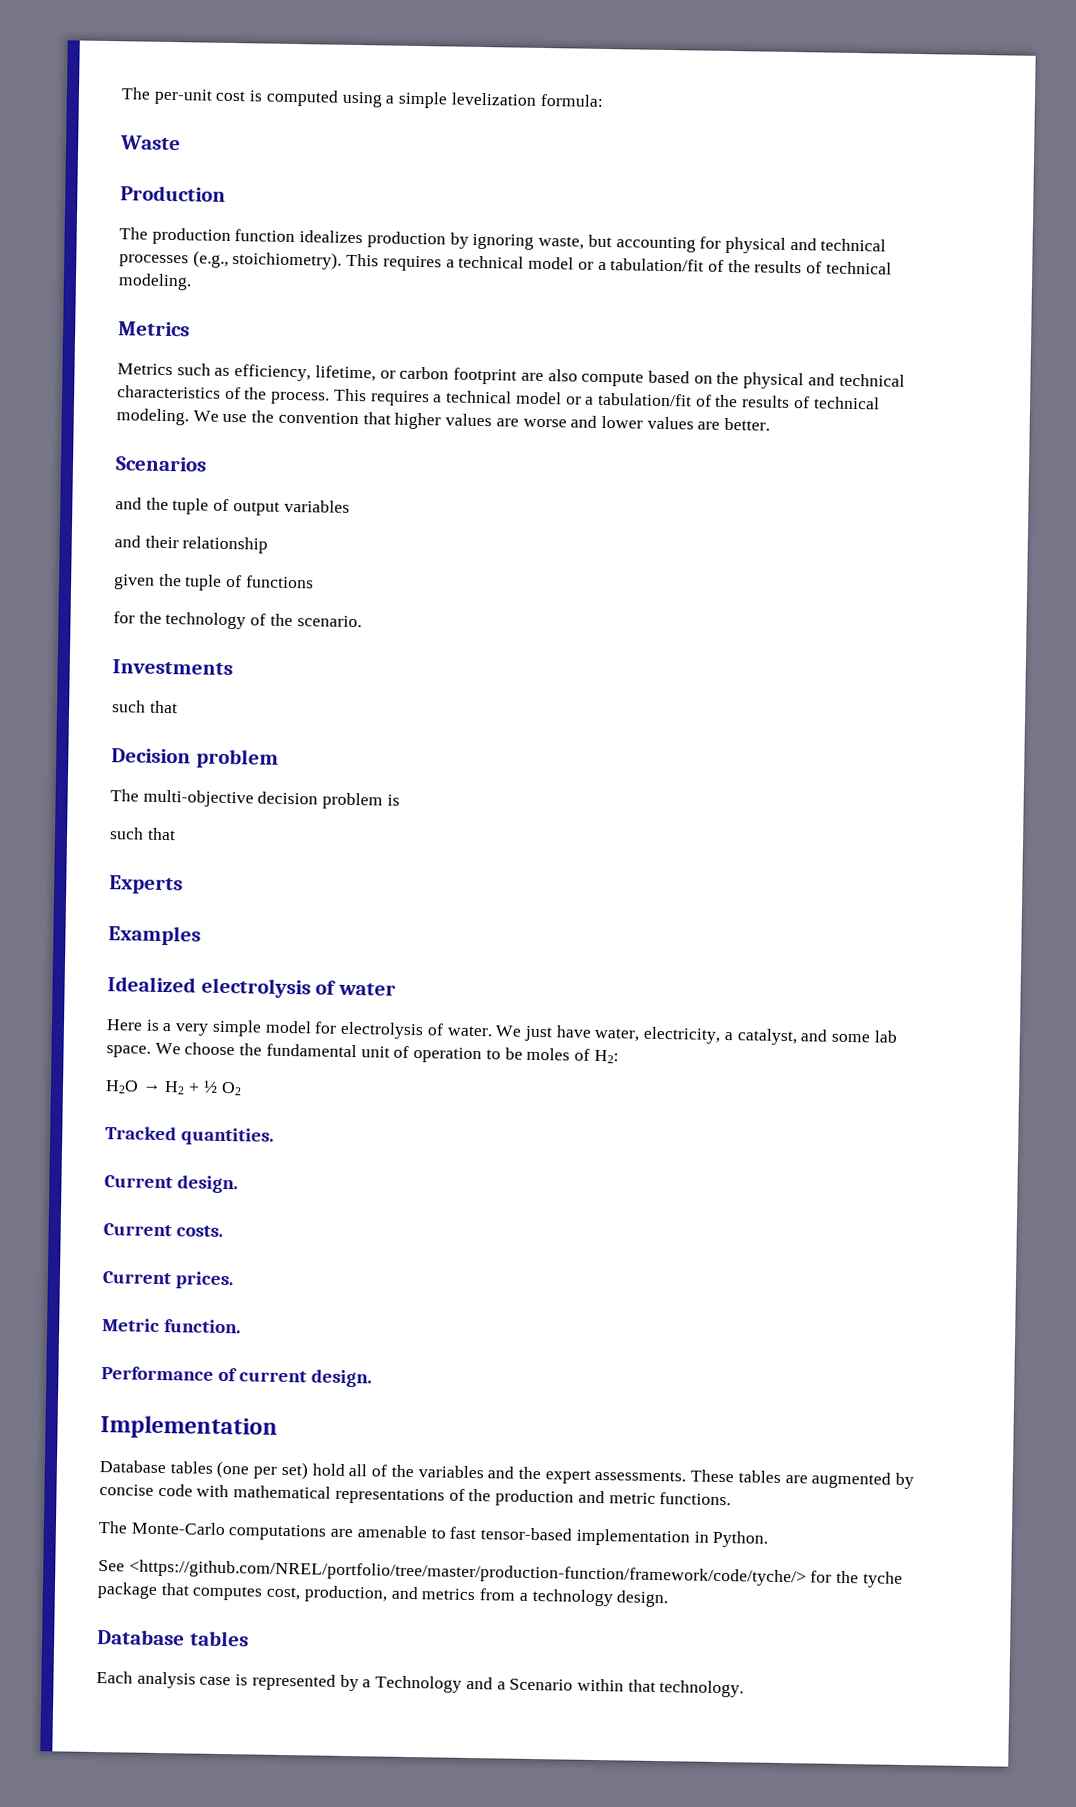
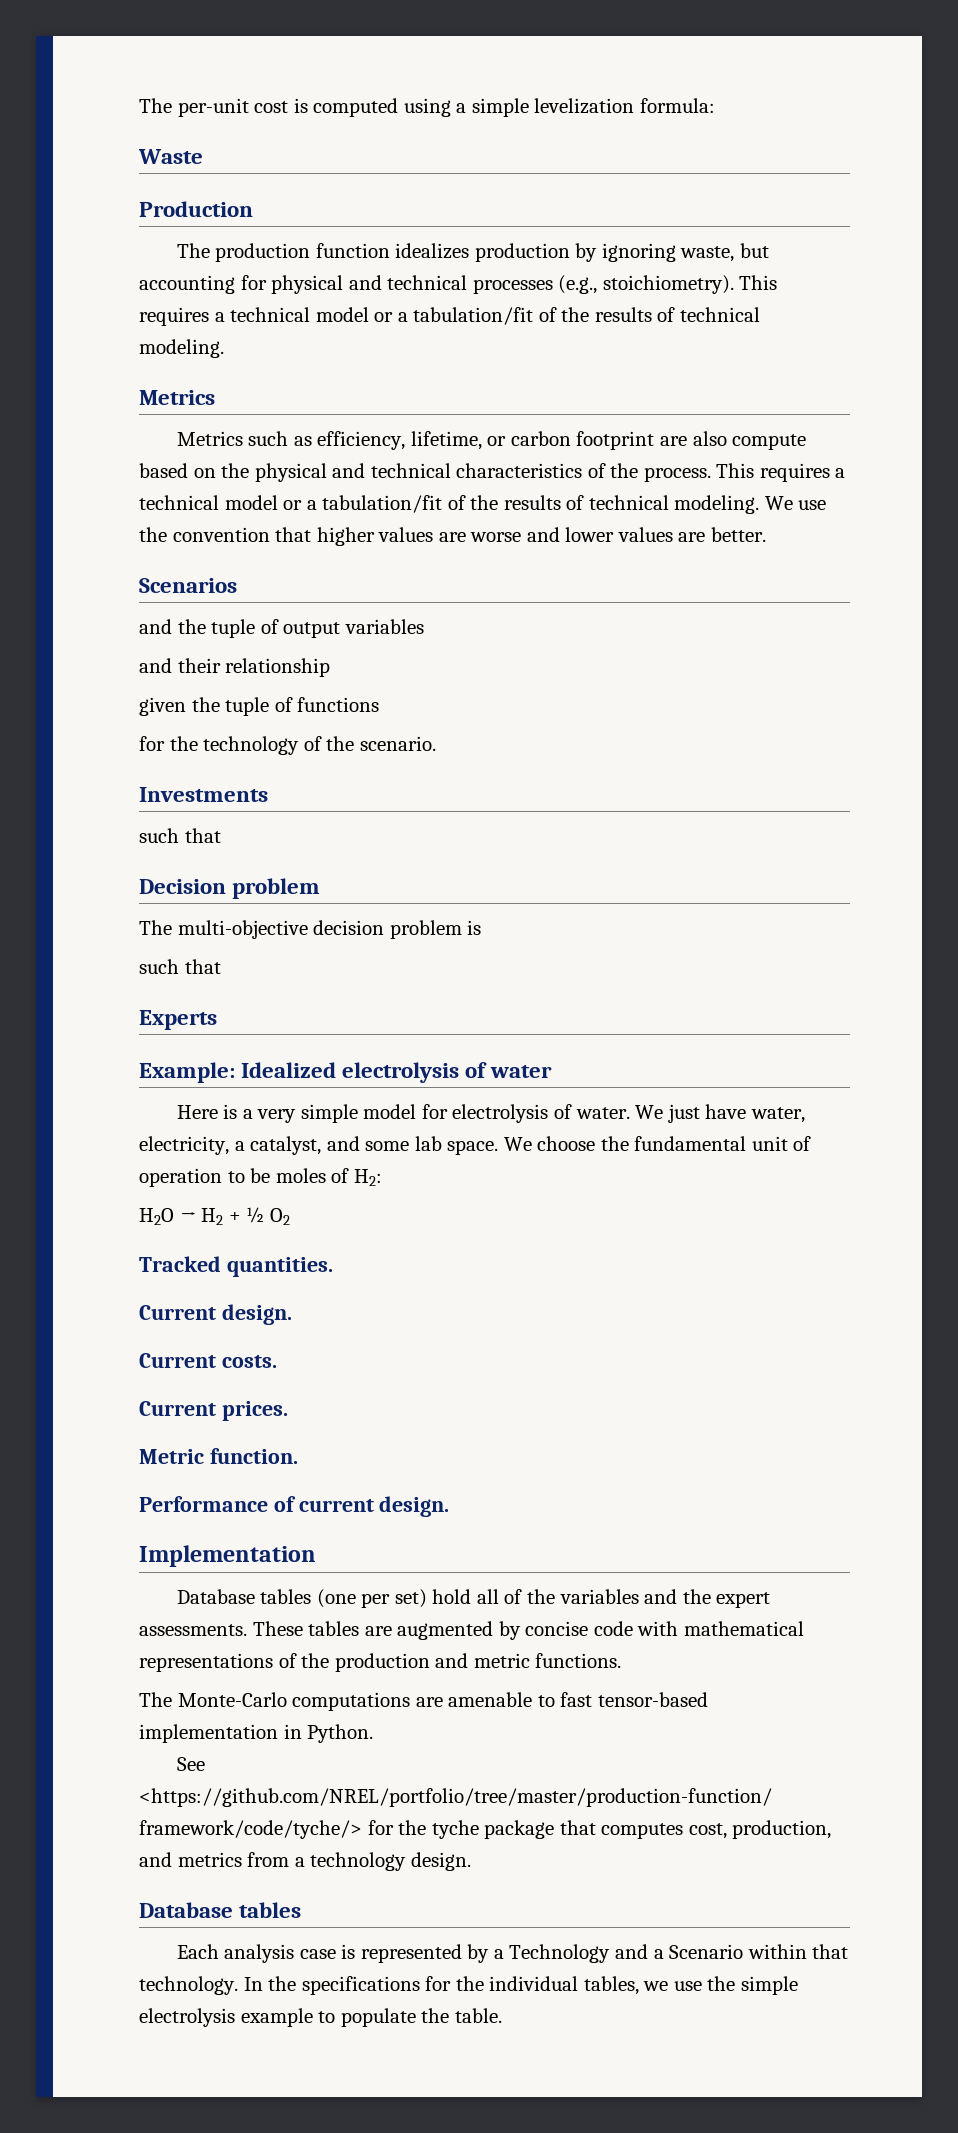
- Examples
- Idealized electrolysis of water
+ Example: Idealized electrolysis of water
+ In the specifications for the individual tables, we use the simple electrolysis example to populate the table.

